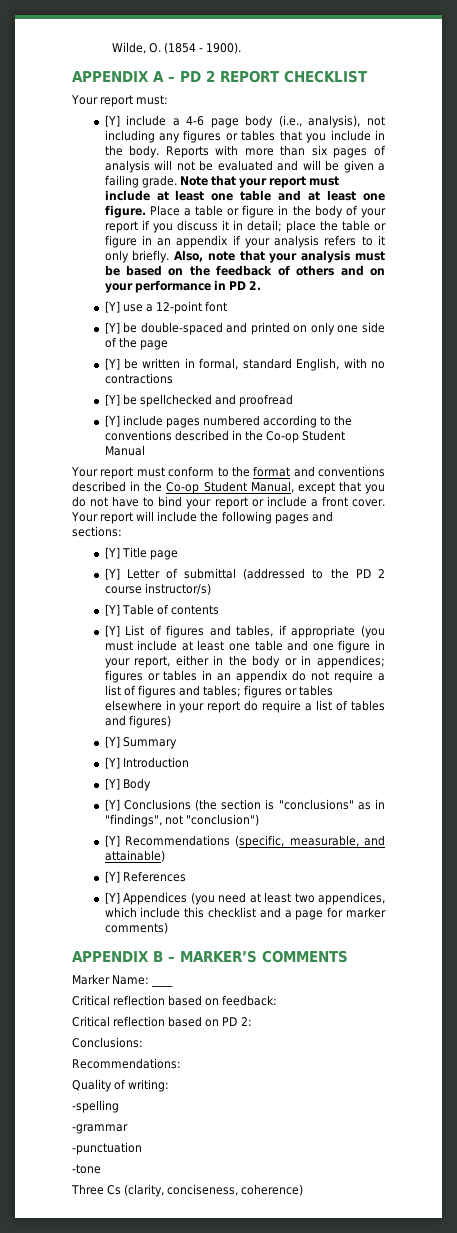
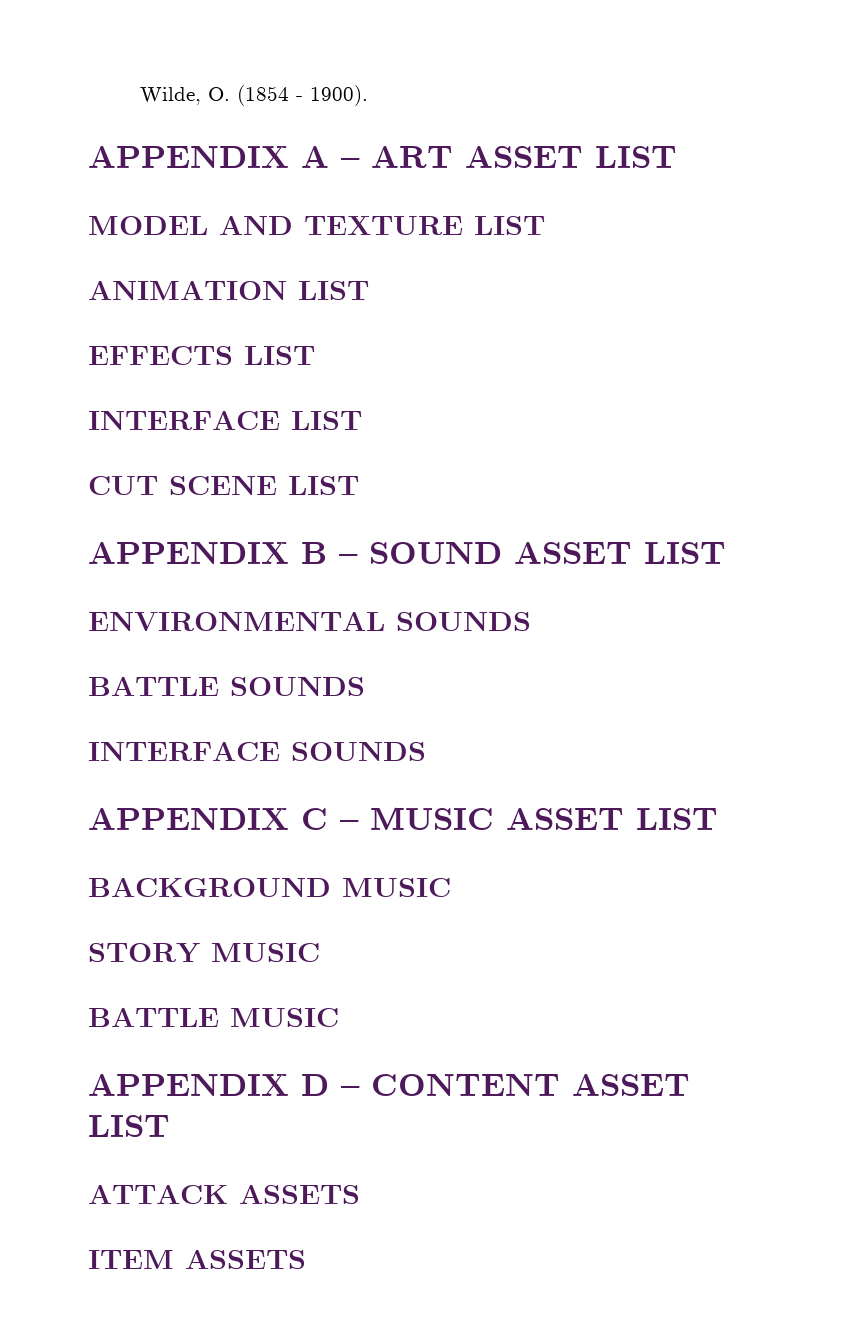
- APPENDIX A – PD 2 REPORT CHECKLIST
- Your report must:
- [Y] include a 4-6 page body (i.e., analysis), not including any figures or tables that you include in the body. Reports with more than six pages of analysis will not be evaluated and will be given a failing grade. Note that your report must include at least one table and at least one figure. Place a table or figure in the body of your report if you discuss it in detail; place the table or figure in an appendix if your analysis refers to it only briefly. Also, note that your analysis must be based on the feedback of others and on your performance in PD 2.
- [Y] use a 12-point font
- [Y] be double-spaced and printed on only one side of the page
- [Y] be written in formal, standard English, with no contractions
- [Y] be spellchecked and proofread
- [Y] include pages numbered according to the conventions described in the Co-op Student Manual
- Your report must conform to the format and conventions described in the Co-op Student Manual, except that you do not have to bind your report or include a front cover. Your report will include the following pages and sections:
- [Y] Title page
- [Y] Letter of submittal (addressed to the PD 2 course instructor/s)
- [Y] Table of contents
- [Y] List of figures and tables, if appropriate (you must include at least one table and one figure in your report, either in the body or in appendices; figures or tables in an appendix do not require a list of figures and tables; figures or tables elsewhere in your report do require a list of tables and figures)
- [Y] Summary
- [Y] Introduction
- [Y] Body
- [Y] Conclusions (the section is "conclusions" as in "findings", not "conclusion")
- [Y] Recommendations (specific, measurable, and attainable)
- [Y] References
- [Y] Appendices (you need at least two appendices, which include this checklist and a page for marker comments)
- APPENDIX B – MARKER’S COMMENTS
- Marker Name: ____
- Critical reflection based on feedback:
- Critical reflection based on PD 2:
- Conclusions:
- Recommendations:
- Quality of writing:
- -spelling
- -grammar
- -punctuation
- -tone
- Three Cs (clarity, conciseness, coherence)
+ APPENDIX A – ART ASSET LIST
+ MODEL AND TEXTURE LIST
+ ANIMATION LIST
+ EFFECTS LIST
+ INTERFACE LIST
+ CUT SCENE LIST
+ APPENDIX B – SOUND ASSET LIST
+ ENVIRONMENTAL SOUNDS
+ BATTLE SOUNDS
+ INTERFACE SOUNDS
+ APPENDIX C – MUSIC ASSET LIST
+ BACKGROUND MUSIC
+ STORY MUSIC
+ BATTLE MUSIC
+ APPENDIX D – CONTENT ASSET LIST
+ ATTACK ASSETS
+ ITEM ASSETS

